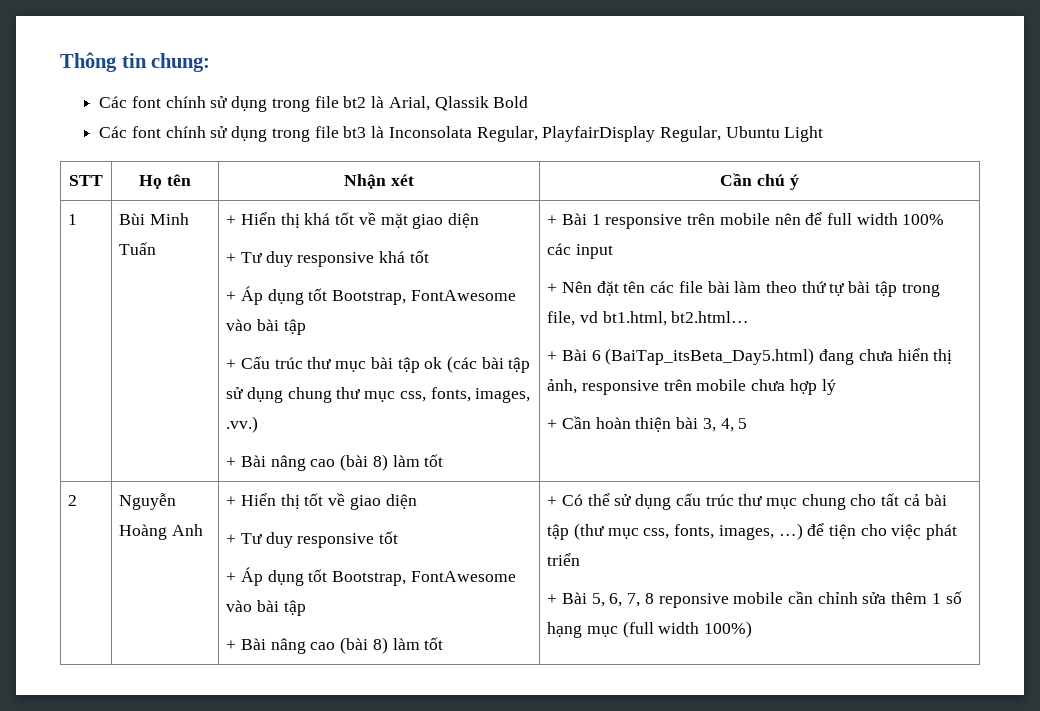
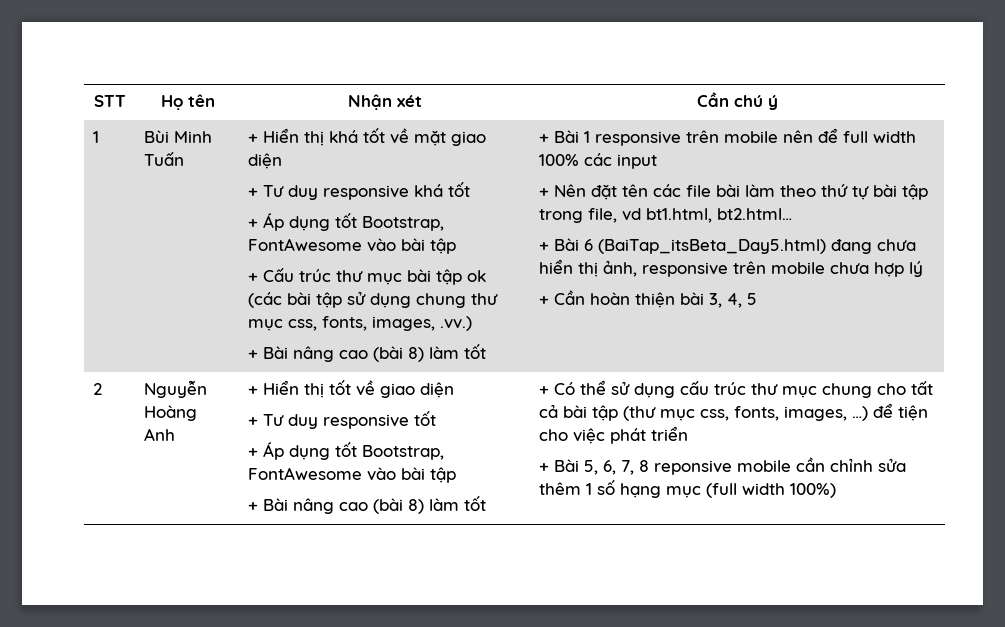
- Thông tin chung:
- Các font chính sử dụng trong file bt2 là Arial, Qlassik Bold
- Các font chính sử dụng trong file bt3 là Inconsolata Regular, PlayfairDisplay Regular, Ubuntu Light

